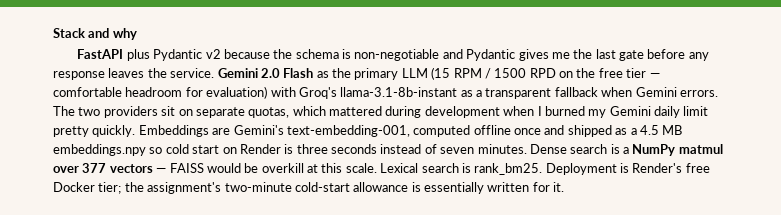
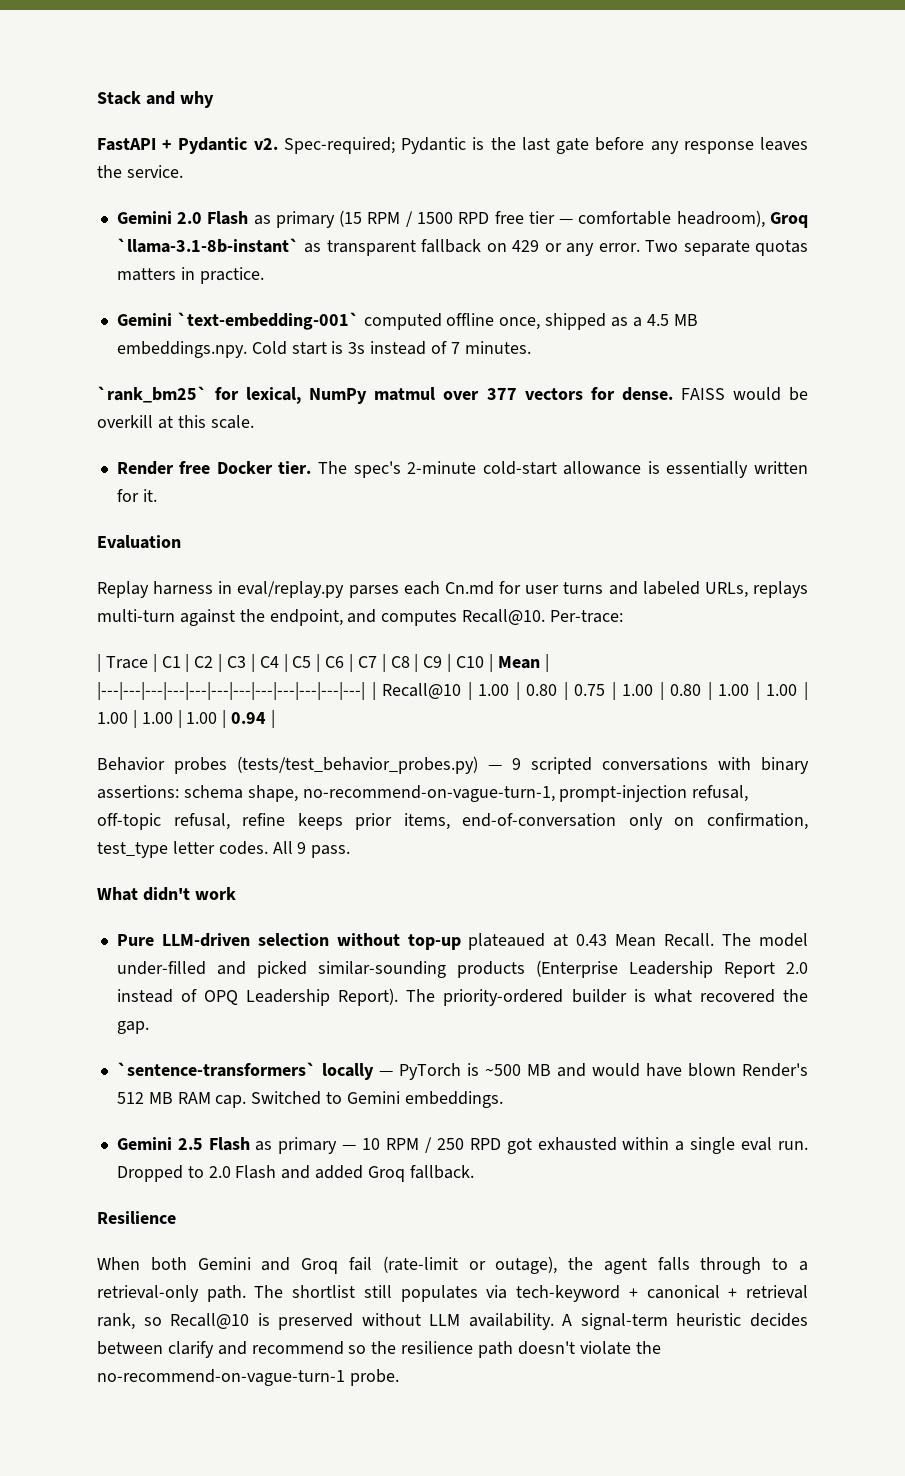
- FastAPI plus Pydantic v2 because the schema is non-negotiable and Pydantic gives me the last gate before any response leaves the service. Gemini 2.0 Flash as the primary LLM (15 RPM / 1500 RPD on the free tier — comfortable headroom for evaluation) with Groq's llama-3.1-8b-instant as a transparent fallback when Gemini errors. The two providers sit on separate quotas, which mattered during development when I burned my Gemini daily limit pretty quickly. Embeddings are Gemini's text-embedding-001, computed offline once and shipped as a 4.5 MB embeddings.npy so cold start on Render is three seconds instead of seven minutes. Dense search is a NumPy matmul over 377 vectors — FAISS would be overkill at this scale. Lexical search is rank_bm25. Deployment is Render's free Docker tier; the assignment's two-minute cold-start allowance is essentially written for it.
+ FastAPI + Pydantic v2. Spec-required; Pydantic is the last gate before any response leaves the service.
+ Gemini 2.0 Flash as primary (15 RPM / 1500 RPD free tier — comfortable headroom), Groq `llama-3.1-8b-instant` as transparent fallback on 429 or any error. Two separate quotas matters in practice.
+ Gemini `text-embedding-001` computed offline once, shipped as a 4.5 MB embeddings.npy. Cold start is 3s instead of 7 minutes.
+ `rank_bm25` for lexical, NumPy matmul over 377 vectors for dense. FAISS would be overkill at this scale.
+ Render free Docker tier. The spec's 2-minute cold-start allowance is essentially written for it.
+ Evaluation
+ Replay harness in eval/replay.py parses each Cn.md for user turns and labeled URLs, replays multi-turn against the endpoint, and computes Recall@10. Per-trace:
+ | Trace | C1 | C2 | C3 | C4 | C5 | C6 | C7 | C8 | C9 | C10 | Mean | |---|---|---|---|---|---|---|---|---|---|---|---| | Recall@10 | 1.00 | 0.80 | 0.75 | 1.00 | 0.80 | 1.00 | 1.00 | 1.00 | 1.00 | 1.00 | 0.94 |
+ Behavior probes (tests/test_behavior_probes.py) — 9 scripted conversations with binary assertions: schema shape, no-recommend-on-vague-turn-1, prompt-injection refusal, off-topic refusal, refine keeps prior items, end-of-conversation only on confirmation, test_type letter codes. All 9 pass.
+ What didn't work
+ Pure LLM-driven selection without top-up plateaued at 0.43 Mean Recall. The model under-filled and picked similar-sounding products (Enterprise Leadership Report 2.0 instead of OPQ Leadership Report). The priority-ordered builder is what recovered the gap.
+ `sentence-transformers` locally — PyTorch is ~500 MB and would have blown Render's 512 MB RAM cap. Switched to Gemini embeddings.
+ Gemini 2.5 Flash as primary — 10 RPM / 250 RPD got exhausted within a single eval run. Dropped to 2.0 Flash and added Groq fallback.
+ Resilience
+ When both Gemini and Groq fail (rate-limit or outage), the agent falls through to a retrieval-only path. The shortlist still populates via tech-keyword + canonical + retrieval rank, so Recall@10 is preserved without LLM availability. A signal-term heuristic decides between clarify and recommend so the resilience path doesn't violate the no-recommend-on-vague-turn-1 probe.

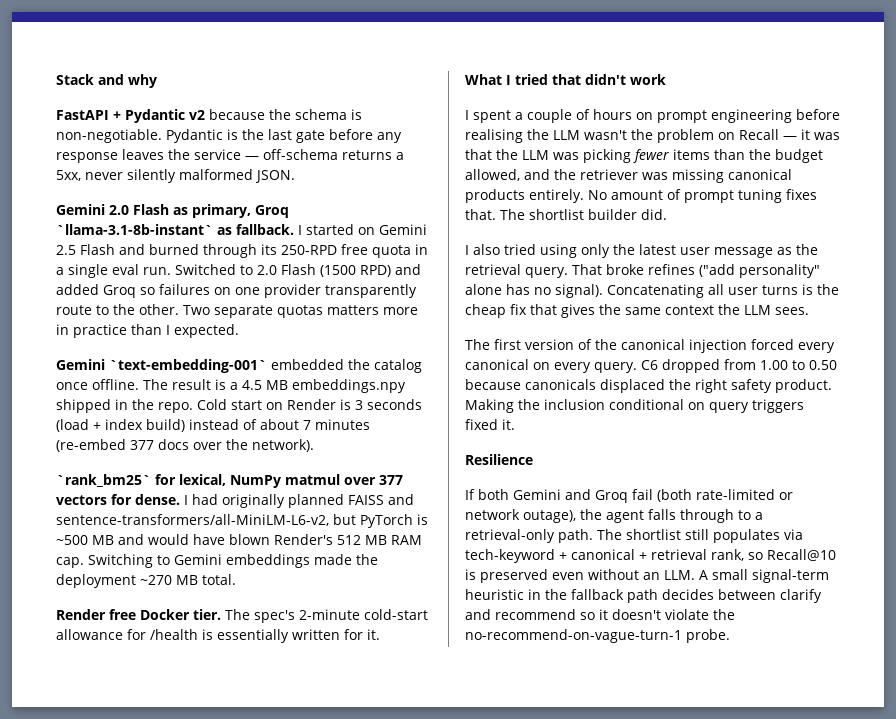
- FastAPI + Pydantic v2. Spec-required; Pydantic is the last gate before any response leaves the service.
- Gemini 2.0 Flash as primary (15 RPM / 1500 RPD free tier — comfortable headroom), Groq `llama-3.1-8b-instant` as transparent fallback on 429 or any error. Two separate quotas matters in practice.
- Gemini `text-embedding-001` computed offline once, shipped as a 4.5 MB embeddings.npy. Cold start is 3s instead of 7 minutes.
+ FastAPI + Pydantic v2 because the schema is non-negotiable. Pydantic is the last gate before any response leaves the service — off-schema returns a 5xx, never silently malformed JSON.
+ Gemini 2.0 Flash as primary, Groq `llama-3.1-8b-instant` as fallback. I started on Gemini 2.5 Flash and burned through its 250-RPD free quota in a single eval run. Switched to 2.0 Flash (1500 RPD) and added Groq so failures on one provider transparently route to the other. Two separate quotas matters more in practice than I expected.
+ Gemini `text-embedding-001` embedded the catalog once offline. The result is a 4.5 MB embeddings.npy shipped in the repo. Cold start on Render is 3 seconds (load + index build) instead of about 7 minutes (re-embed 377 docs over the network).
- FAISS would be overkill at this scale.
- Render free Docker tier. The spec's 2-minute cold-start allowance is essentially written for it.
- Evaluation
- Replay harness in eval/replay.py parses each Cn.md for user turns and labeled URLs, replays multi-turn against the endpoint, and computes Recall@10. Per-trace:
- | Trace | C1 | C2 | C3 | C4 | C5 | C6 | C7 | C8 | C9 | C10 | Mean | |---|---|---|---|---|---|---|---|---|---|---|---| | Recall@10 | 1.00 | 0.80 | 0.75 | 1.00 | 0.80 | 1.00 | 1.00 | 1.00 | 1.00 | 1.00 | 0.94 |
- Behavior probes (tests/test_behavior_probes.py) — 9 scripted conversations with binary assertions: schema shape, no-recommend-on-vague-turn-1, prompt-injection refusal, off-topic refusal, refine keeps prior items, end-of-conversation only on confirmation, test_type letter codes. All 9 pass.
- What didn't work
- Pure LLM-driven selection without top-up plateaued at 0.43 Mean Recall. The model under-filled and picked similar-sounding products (Enterprise Leadership Report 2.0 instead of OPQ Leadership Report). The priority-ordered builder is what recovered the gap.
- `sentence-transformers` locally — PyTorch is ~500 MB and would have blown Render's 512 MB RAM cap.
+ I had originally planned FAISS and sentence-transformers/all-MiniLM-L6-v2, but PyTorch is ~500 MB and would have blown Render's 512 MB RAM cap.
- Switched to Gemini embeddings.
- Gemini 2.5 Flash as primary — 10 RPM / 250 RPD got exhausted within a single eval run. Dropped to 2.0 Flash and added Groq fallback.
+ Switching to Gemini embeddings made the deployment ~270 MB total.
+ Render free Docker tier. The spec's 2-minute cold-start allowance for /health is essentially written for it.
+ What I tried that didn't work
+ I spent a couple of hours on prompt engineering before realising the LLM wasn't the problem on Recall — it was that the LLM was picking fewer items than the budget allowed, and the retriever was missing canonical products entirely. No amount of prompt tuning fixes that. The shortlist builder did.
+ I also tried using only the latest user message as the retrieval query. That broke refines ("add personality" alone has no signal). Concatenating all user turns is the cheap fix that gives the same context the LLM sees.
+ The first version of the canonical injection forced every canonical on every query. C6 dropped from 1.00 to 0.50 because canonicals displaced the right safety product. Making the inclusion conditional on query triggers fixed it.
- When both Gemini and Groq fail (rate-limit or outage), the agent falls through to a retrieval-only path.
+ If both Gemini and Groq fail (both rate-limited or network outage), the agent falls through to a retrieval-only path.
- The shortlist still populates via tech-keyword + canonical + retrieval rank, so Recall@10 is preserved without LLM availability. A signal-term heuristic decides between clarify and recommend so the resilience path doesn't violate the no-recommend-on-vague-turn-1 probe.
+ The shortlist still populates via tech-keyword + canonical + retrieval rank, so Recall@10 is preserved even without an LLM. A small signal-term heuristic in the fallback path decides between clarify and recommend so it doesn't violate the no-recommend-on-vague-turn-1 probe.

